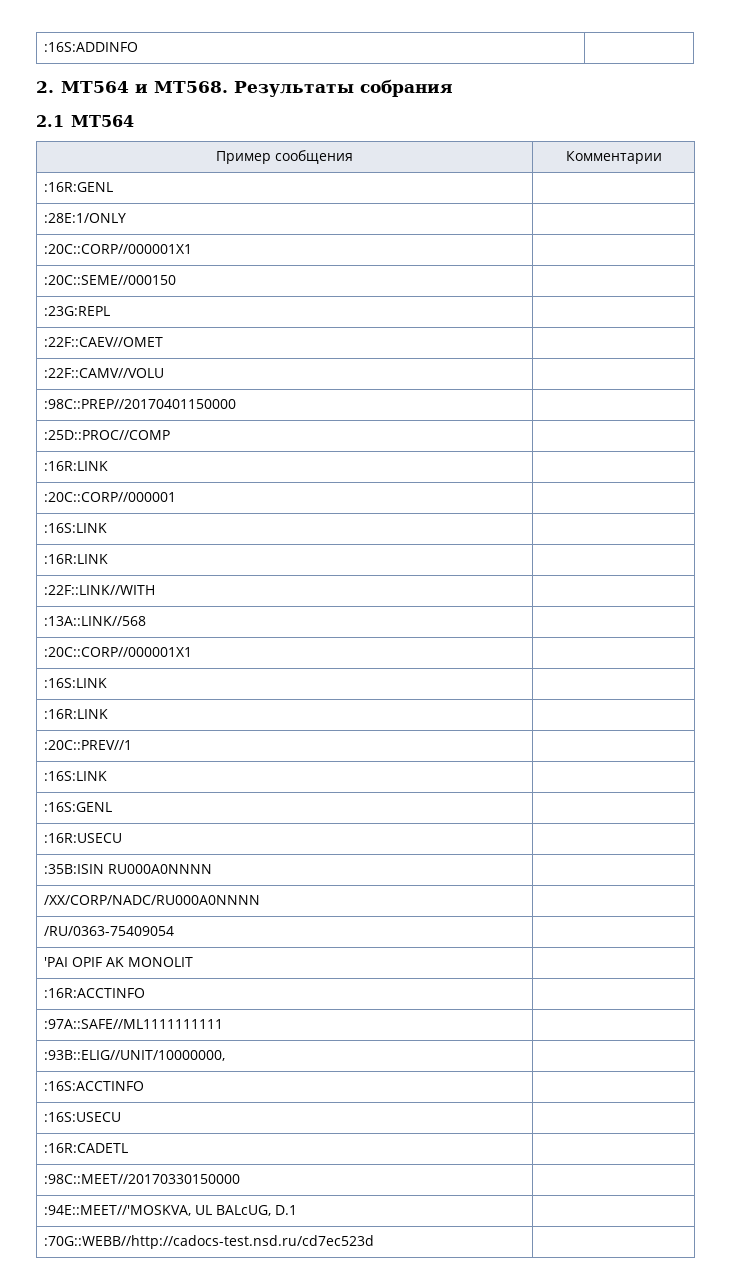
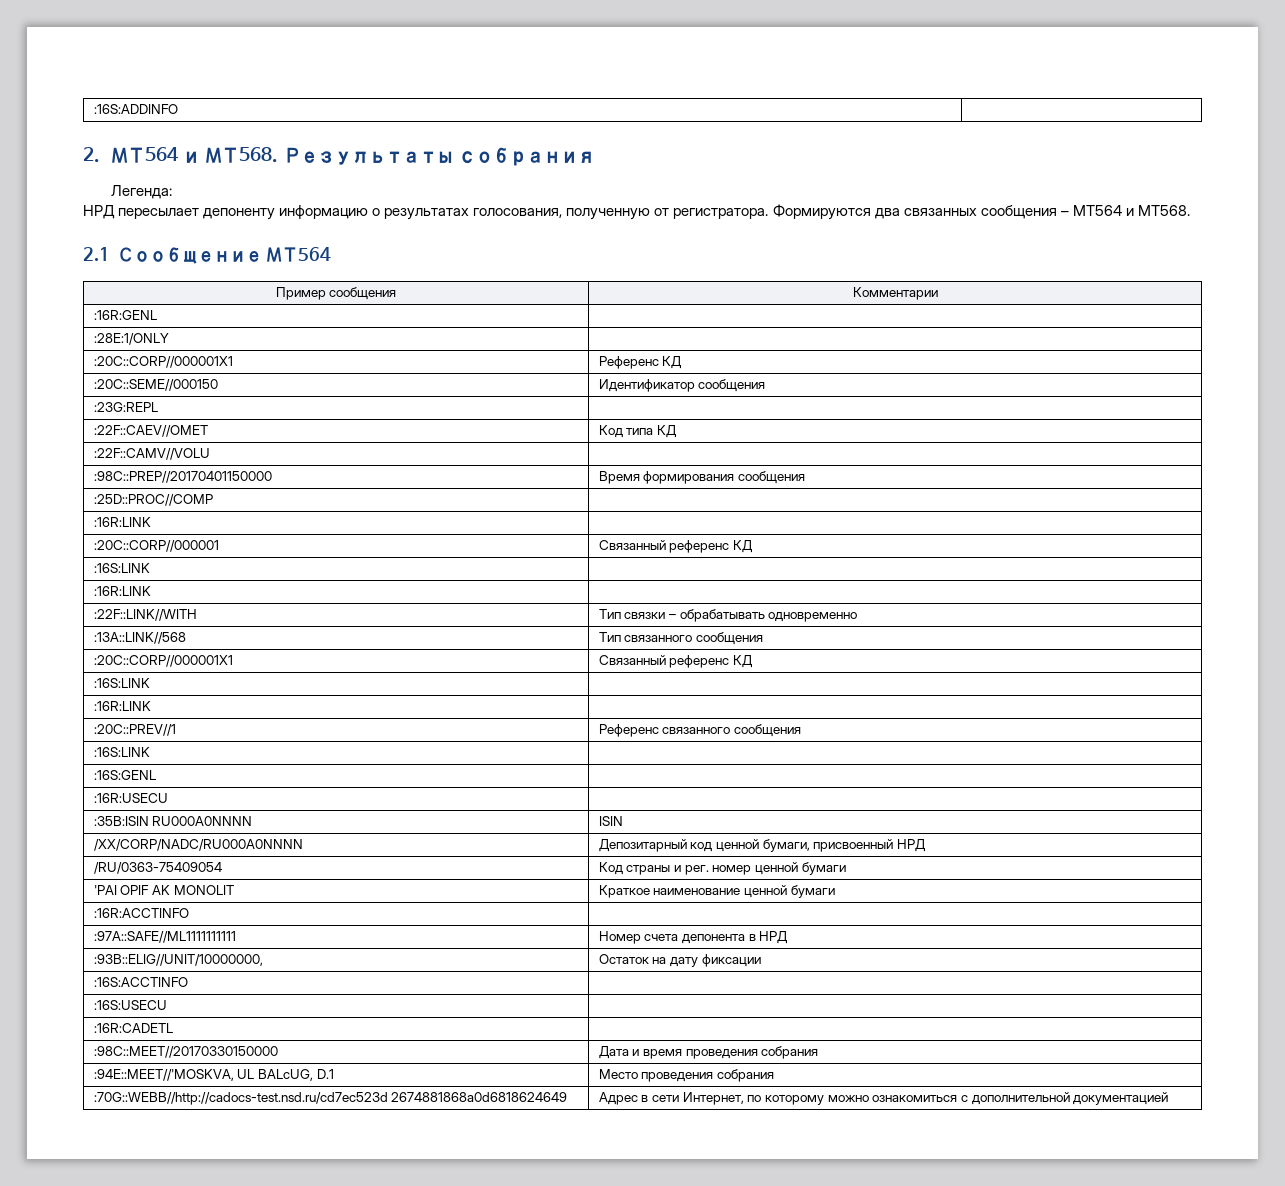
+ Легенда:
+ НРД пересылает депоненту информацию о результатах голосования, полученную от регистратора. Формируются два связанных сообщения – МТ564 и МТ568.
- 2.1 МТ564
+ 2.1 Сообщение МТ564
  :28E:1/ONLY |
- :20C::CORP//000001X1 |
+ :20C::CORP//000001X1 | Референс КД
- :20C::SEME//000150 |
+ :20C::SEME//000150 | Идентификатор сообщения
- :22F::CAEV//OMET |
+ :22F::CAEV//OMET | Код типа КД
- :98C::PREP//20170401150000 |
+ :98C::PREP//20170401150000 | Время формирования сообщения
- :20C::CORP//000001 |
+ :20C::CORP//000001 | Связанный референс КД
- :22F::LINK//WITH |
- :13A::LINK//568 |
- :20C::CORP//000001X1 |
+ :22F::LINK//WITH | Тип связки – обрабатывать одновременно
+ :13A::LINK//568 | Тип связанного сообщения
+ :20C::CORP//000001X1 | Связанный референс КД
- :20C::PREV//1 |
+ :20C::PREV//1 | Референс связанного сообщения
- :35B:ISIN RU000A0NNNN |
+ :35B:ISIN RU000A0NNNN | ISIN
- /XX/CORP/NADC/RU000A0NNNN |
- /RU/0363-75409054 |
- 'PAI OPIF AK MONOLIT |
+ /XX/CORP/NADC/RU000A0NNNN | Депозитарный код ценной бумаги, присвоенный НРД
+ /RU/0363-75409054 | Код страны и рег. номер ценной бумаги
+ 'PAI OPIF AK MONOLIT | Краткое наименование ценной бумаги
  :16R:ACCTINFO |
- :97A::SAFE//ML1111111111 |
- :93B::ELIG//UNIT/10000000, |
+ :97A::SAFE//ML1111111111 | Номер счета депонента в НРД
+ :93B::ELIG//UNIT/10000000, | Остаток на дату фиксации
- :98C::MEET//20170330150000 |
+ :98C::MEET//20170330150000 | Дата и время проведения собрания
- :94E::MEET//'MOSKVA, UL BALcUG, D.1 |
- :70G::WEBB//http://cadocs-test.nsd.ru/cd7ec523d |
+ :94E::MEET//'MOSKVA, UL BALcUG, D.1 | Место проведения собрания
+ :70G::WEBB//http://cadocs-test.nsd.ru/cd7ec523d 2674881868a0d6818624649 | Адрес в сети Интернет, по которому можно ознакомиться с дополнительной документацией

